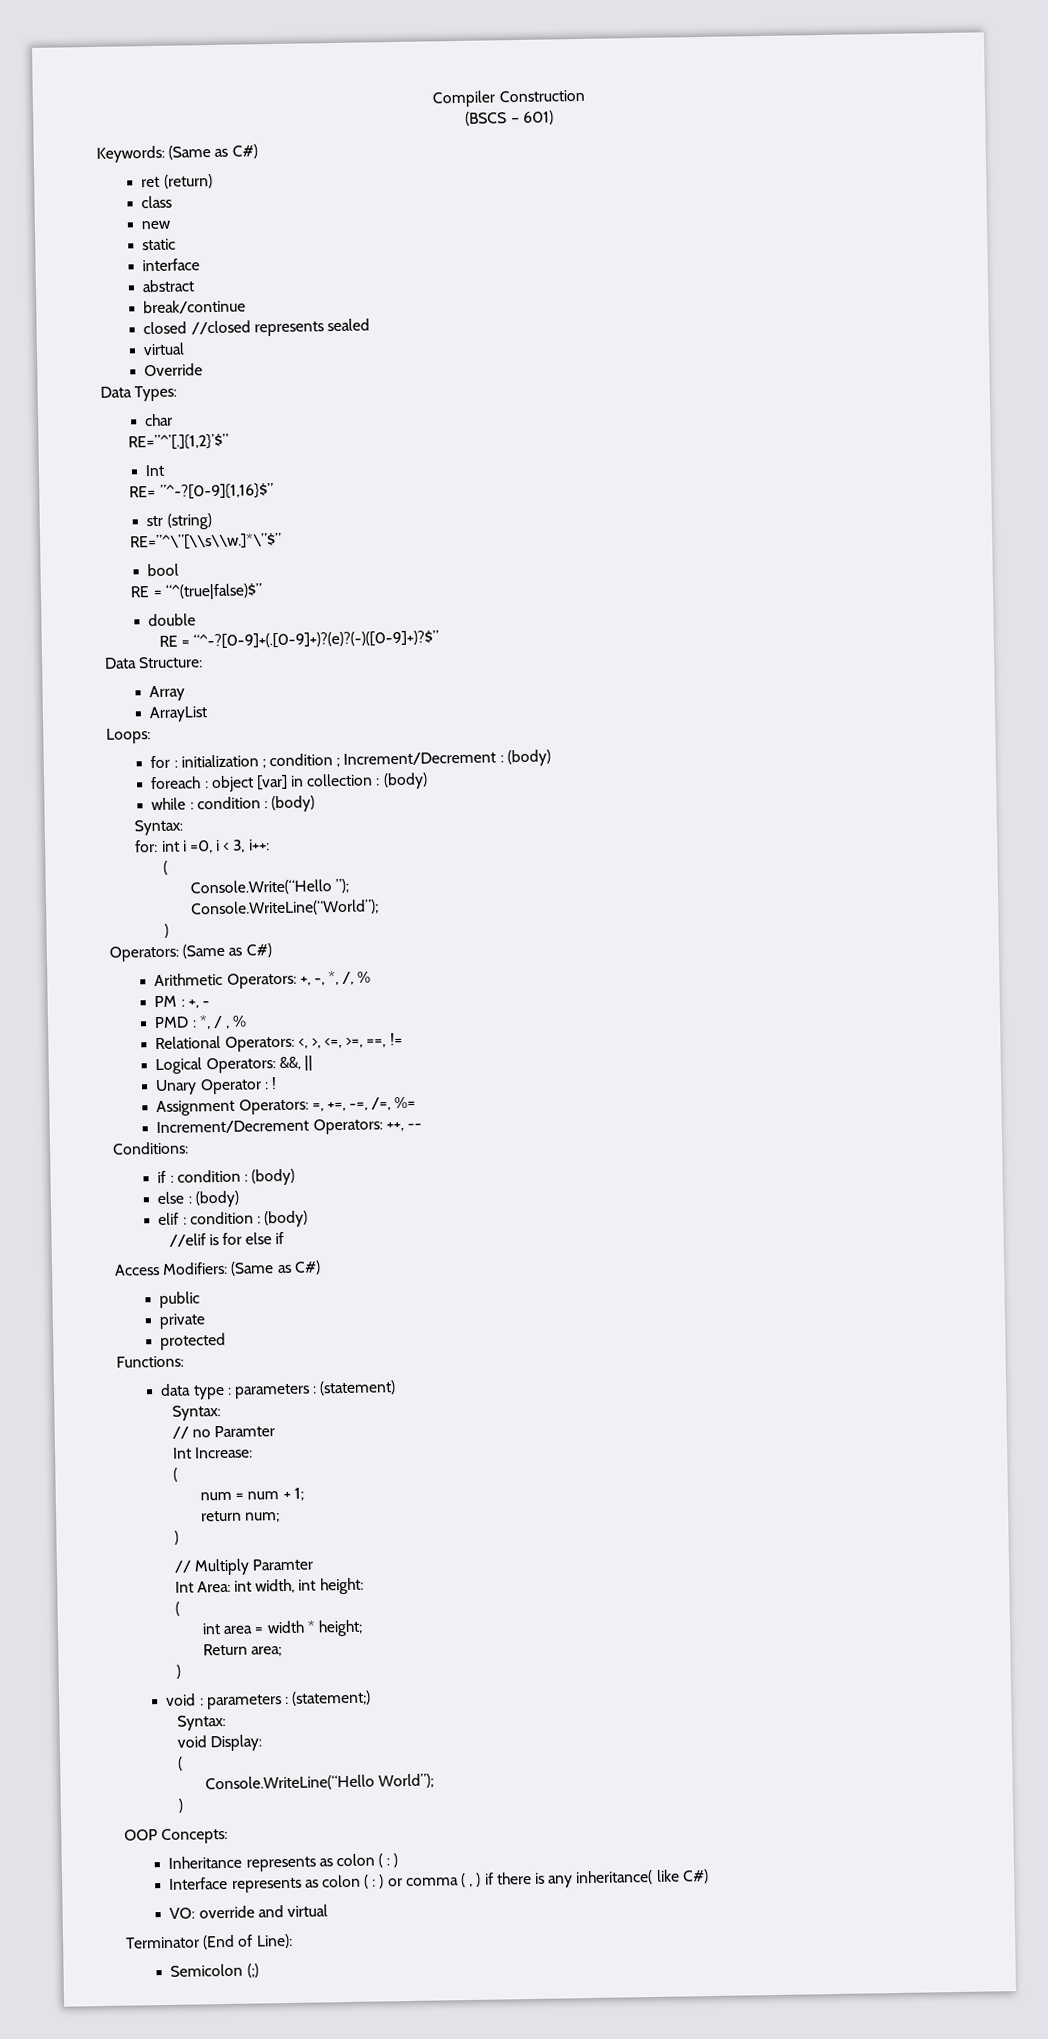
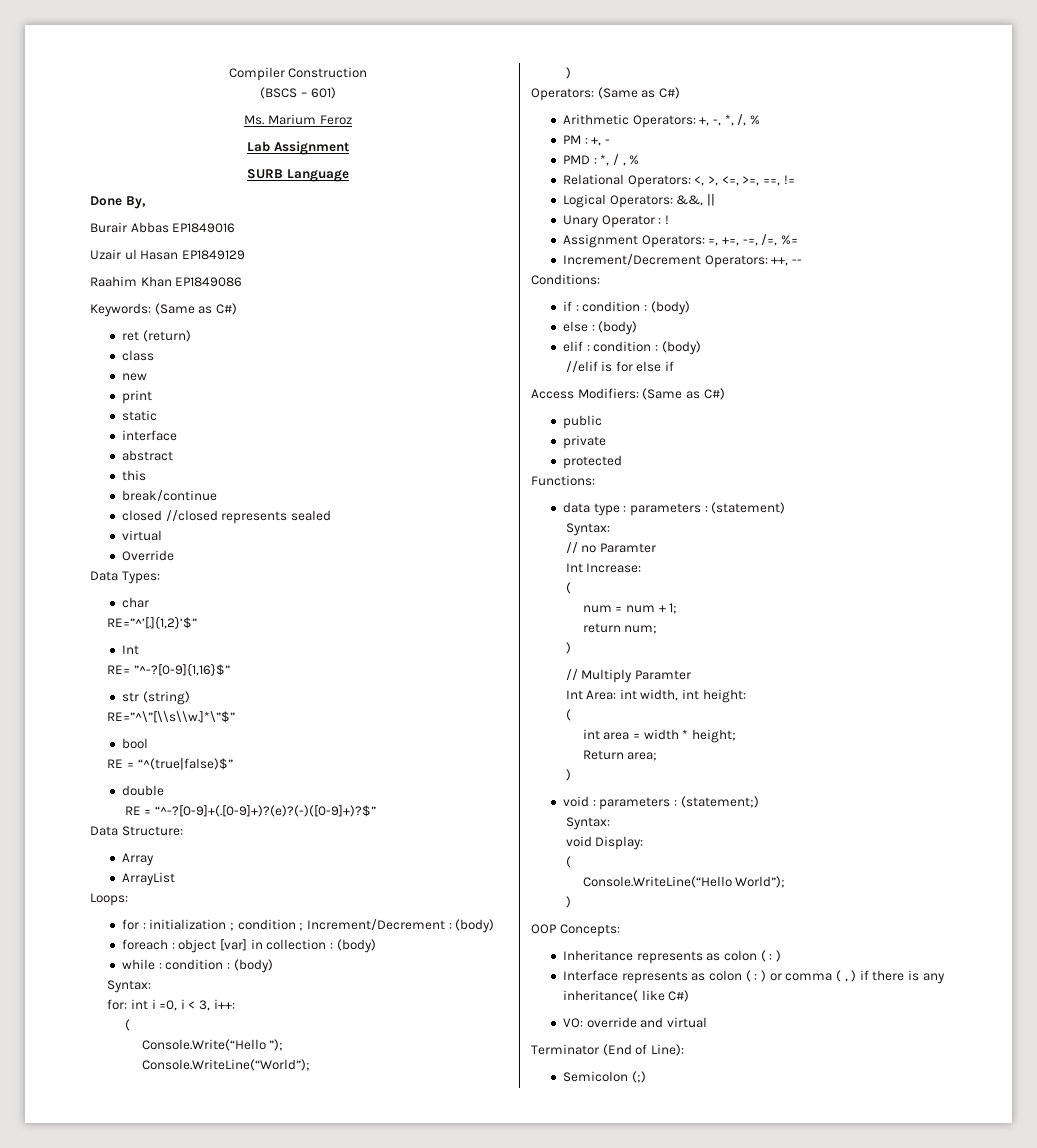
+ Ms. Marium Feroz
+ Lab Assignment
+ SURB Language
+ Done By,
+ Burair Abbas EP1849016
+ Uzair ul Hasan EP1849129
+ Raahim Khan EP1849086
+ print
+ this

